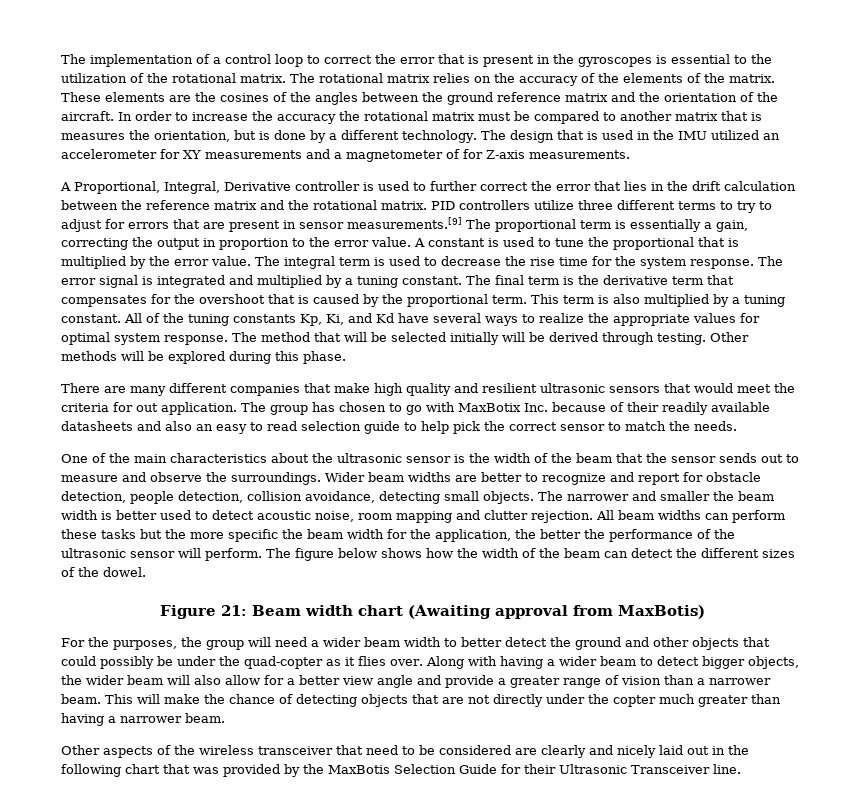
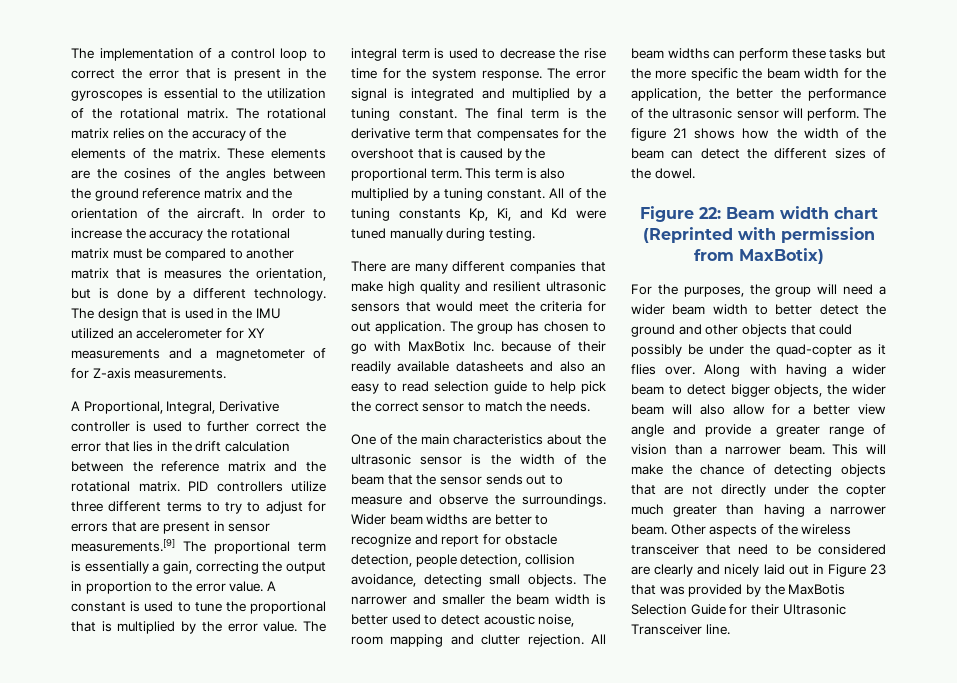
- All of the tuning constants Kp, Ki, and Kd have several ways to realize the appropriate values for optimal system response. The method that will be selected initially will be derived through testing. Other methods will be explored during this phase.
+ All of the tuning constants Kp, Ki, and Kd were tuned manually during testing.
- The figure below shows how the width of the beam can detect the different sizes of the dowel.
+ The figure 21 shows how the width of the beam can detect the different sizes of the dowel.
- Figure 21: Beam width chart (Awaiting approval from MaxBotis)
+ Figure 22: Beam width chart (Reprinted with permission from MaxBotix)
- This will make the chance of detecting objects that are not directly under the copter much greater than having a narrower beam.
- Other aspects of the wireless transceiver that need to be considered are clearly and nicely laid out in the following chart that was provided by the MaxBotis Selection Guide for their Ultrasonic Transceiver line.
+ This will make the chance of detecting objects that are not directly under the copter much greater than having a narrower beam. Other aspects of the wireless transceiver that need to be considered are clearly and nicely laid out in Figure 23 that was provided by the MaxBotis Selection Guide for their Ultrasonic Transceiver line.

